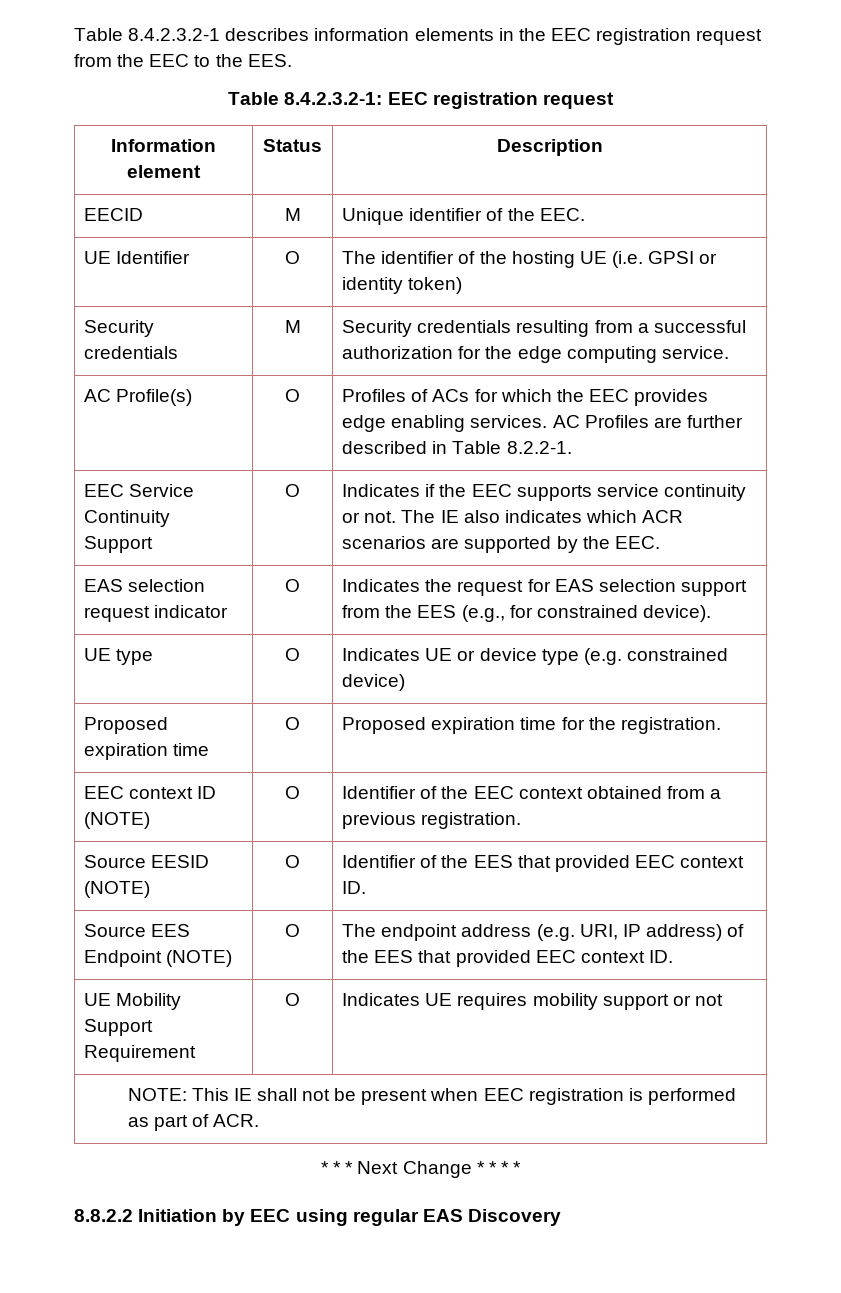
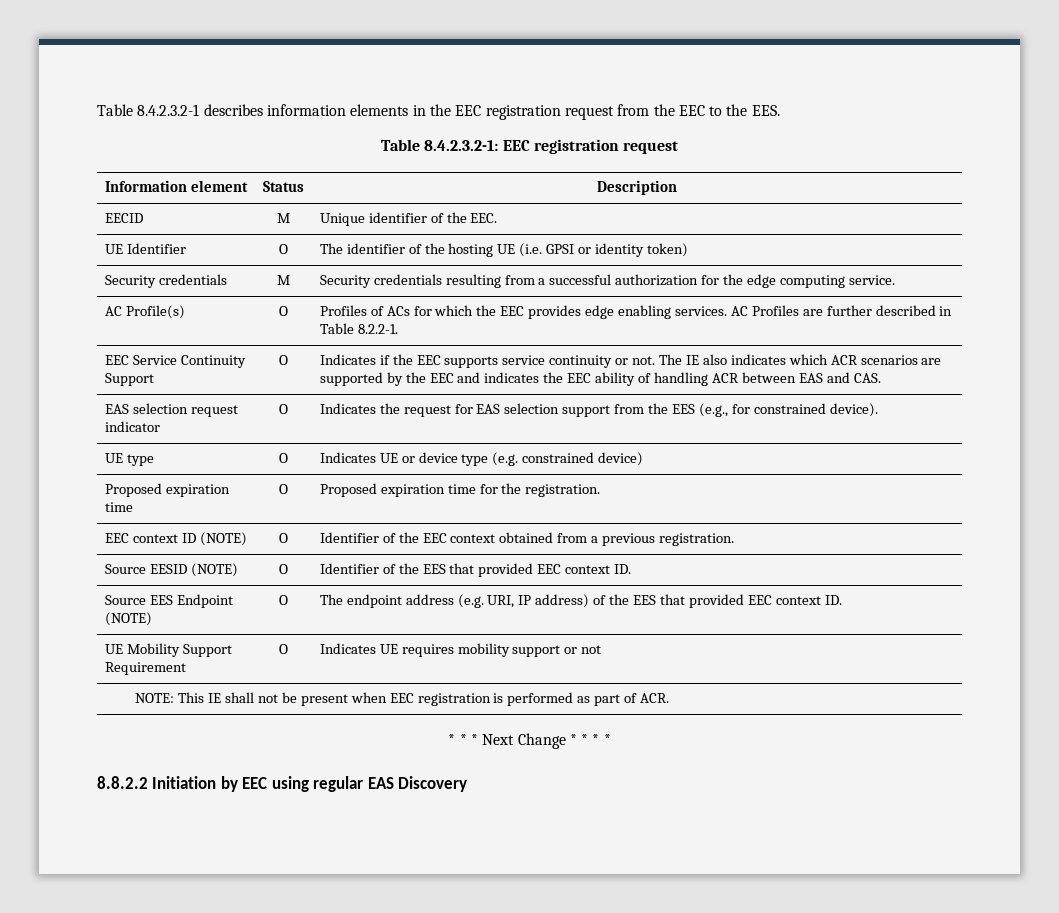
- EEC Service Continuity Support | O | Indicates if the EEC supports service continuity or not. The IE also indicates which ACR scenarios are supported by the EEC.
+ EEC Service Continuity Support | O | Indicates if the EEC supports service continuity or not. The IE also indicates which ACR scenarios are supported by the EEC and indicates the EEC ability of handling ACR between EAS and CAS.

